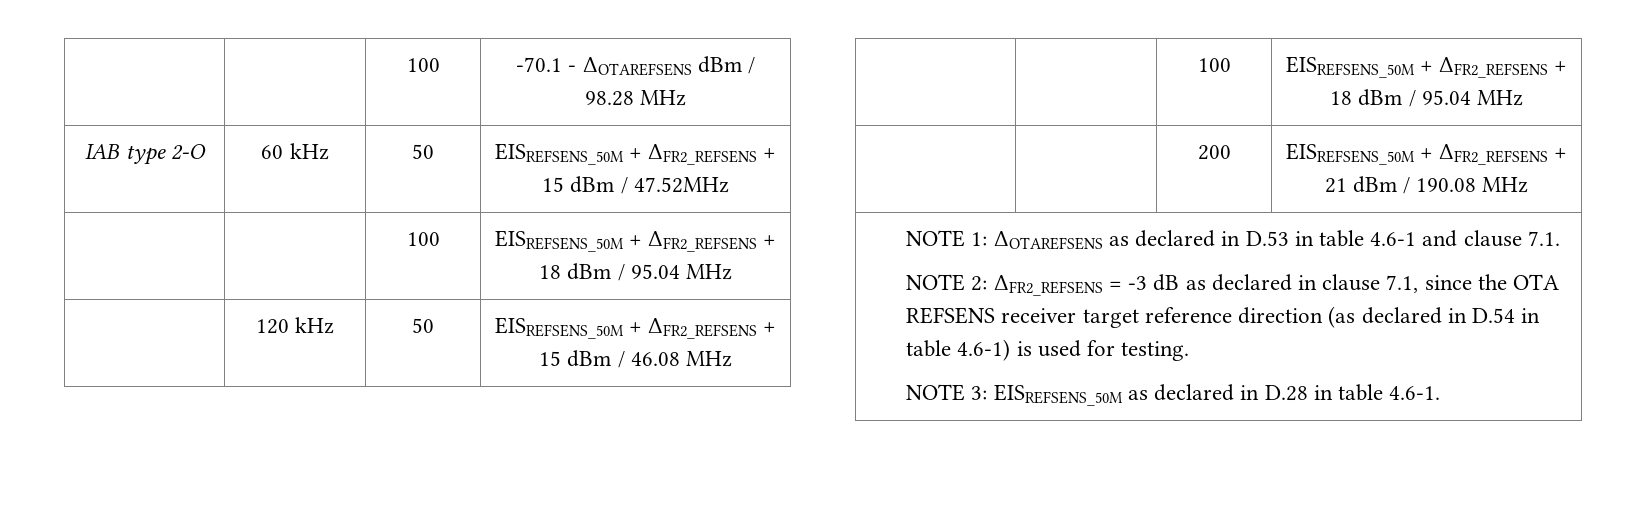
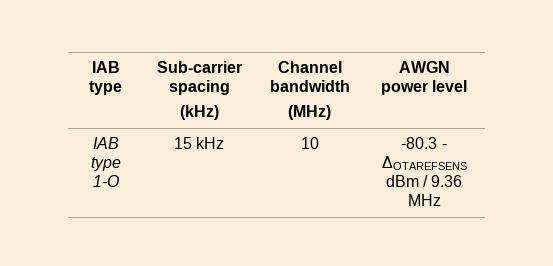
- | | 100 | -70.1 - ΔOTAREFSENS dBm / 98.28 MHz
- IAB type 2-O | 60 kHz | 50 | EISREFSENS_50M + ΔFR2_REFSENS + 15 dBm / 47.52MHz
- | | 100 | EISREFSENS_50M + ΔFR2_REFSENS + 18 dBm / 95.04 MHz
- | 120 kHz | 50 | EISREFSENS_50M + ΔFR2_REFSENS + 15 dBm / 46.08 MHz
- | | 100 | EISREFSENS_50M + ΔFR2_REFSENS + 18 dBm / 95.04 MHz
- | | 200 | EISREFSENS_50M + ΔFR2_REFSENS + 21 dBm / 190.08 MHz
- NOTE 1: ΔOTAREFSENS as declared in D.53 in table 4.6-1 and clause 7.1.
- NOTE 2: ΔFR2_REFSENS = -3 dB as declared in clause 7.1, since the OTA REFSENS receiver target reference direction (as declared in D.54 in table 4.6-1) is used for testing.
- NOTE 3: EISREFSENS_50M as declared in D.28 in table 4.6-1.
+ IAB type | Sub-carrier spacing
+ (kHz) | Channel bandwidth
+ (MHz) | AWGN power level
+ IAB type 1-O | 15 kHz | 10 | -80.3 - ΔOTAREFSENS dBm / 9.36 MHz

